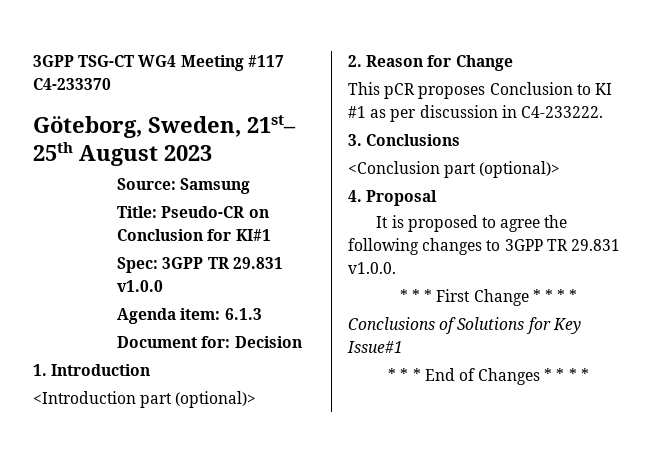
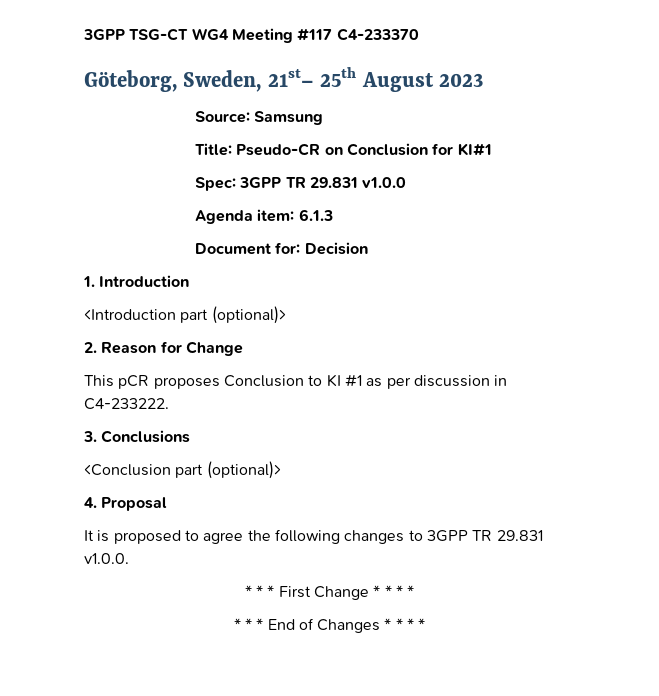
- Conclusions of Solutions for Key Issue#1

